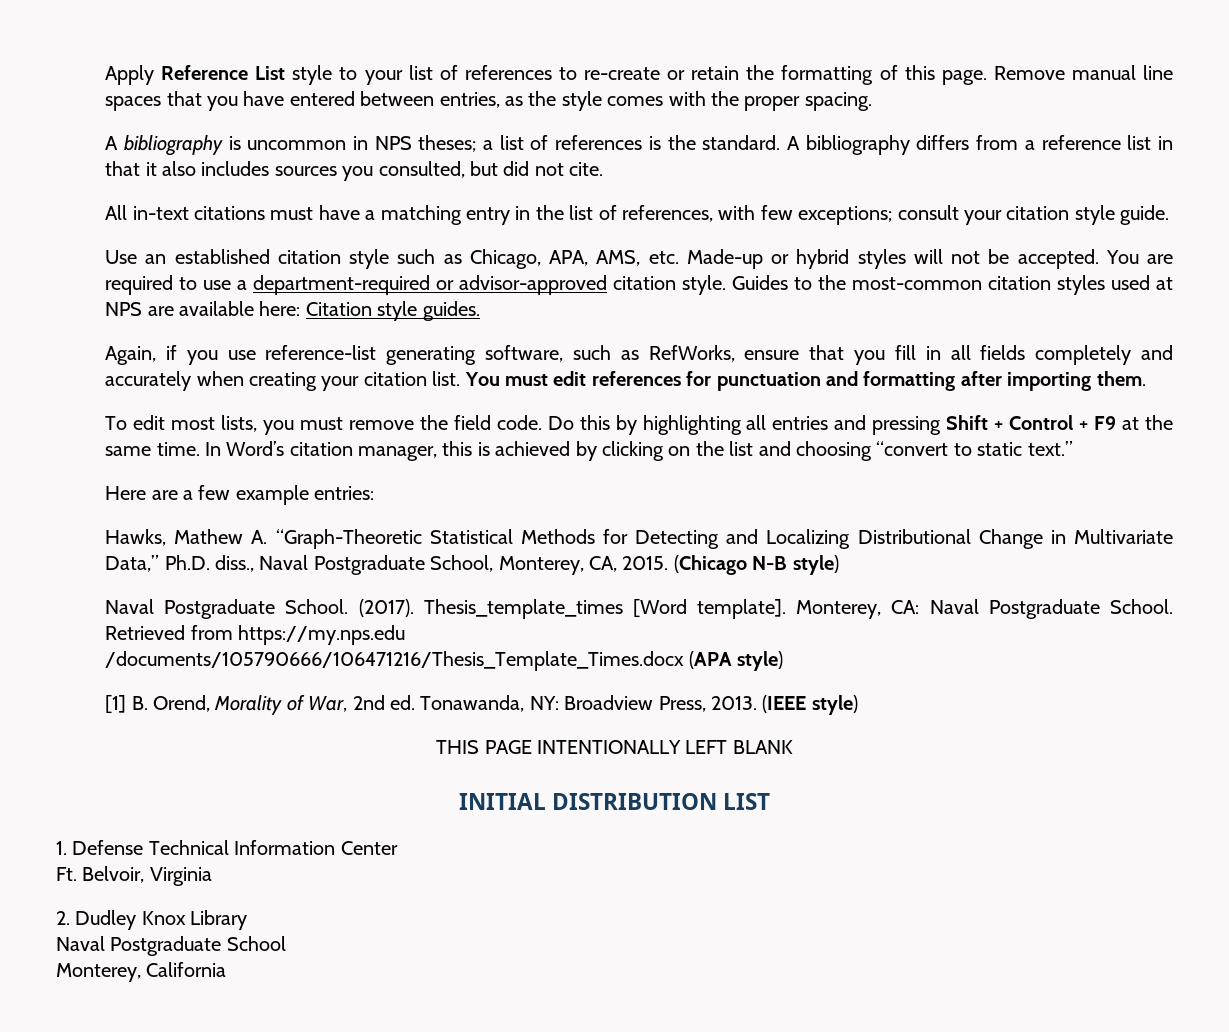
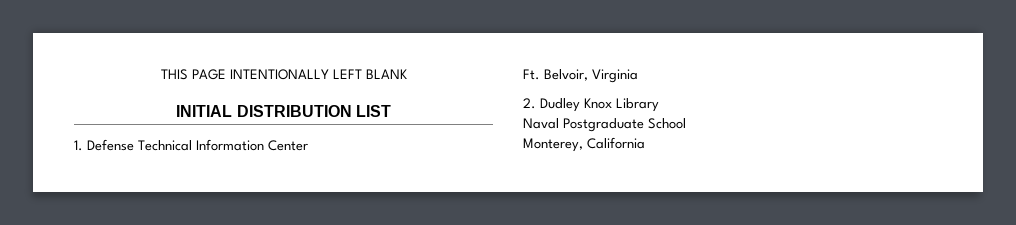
- Apply Reference List style to your list of references to re-create or retain the formatting of this page. Remove manual line spaces that you have entered between entries, as the style comes with the proper spacing.
- A bibliography is uncommon in NPS theses; a list of references is the standard. A bibliography differs from a reference list in that it also includes sources you consulted, but did not cite.
- All in-text citations must have a matching entry in the list of references, with few exceptions; consult your citation style guide.
- Use an established citation style such as Chicago, APA, AMS, etc. Made-up or hybrid styles will not be accepted. You are required to use a department-required or advisor-approved citation style. Guides to the most-common citation styles used at NPS are available here: Citation style guides.
- Again, if you use reference-list generating software, such as RefWorks, ensure that you fill in all fields completely and accurately when creating your citation list. You must edit references for punctuation and formatting after importing them.
- To edit most lists, you must remove the field code. Do this by highlighting all entries and pressing Shift + Control + F9 at the same time. In Word’s citation manager, this is achieved by clicking on the list and choosing “convert to static text.”
- Here are a few example entries:
- Hawks, Mathew A. “Graph-Theoretic Statistical Methods for Detecting and Localizing Distributional Change in Multivariate Data,” Ph.D. diss., Naval Postgraduate School, Monterey, CA, 2015. (Chicago N-B style)
- Naval Postgraduate School. (2017). Thesis_template_times [Word template]. Monterey, CA: Naval Postgraduate School. Retrieved from https://my.nps.edu
- /documents/105790666/106471216/Thesis_Template_Times.docx (APA style)
- [1] B. Orend, Morality of War, 2nd ed. Tonawanda, NY: Broadview Press, 2013. (IEEE style)

